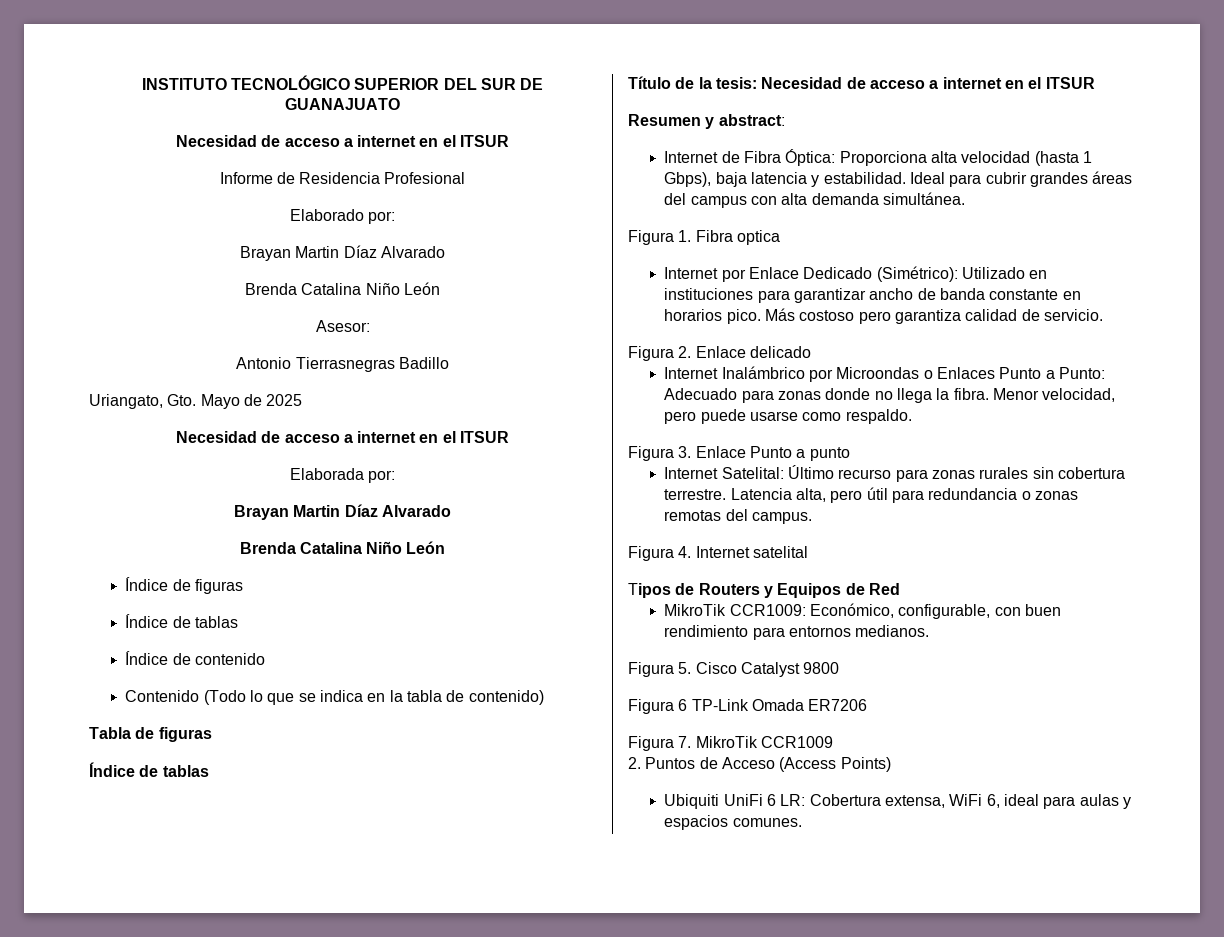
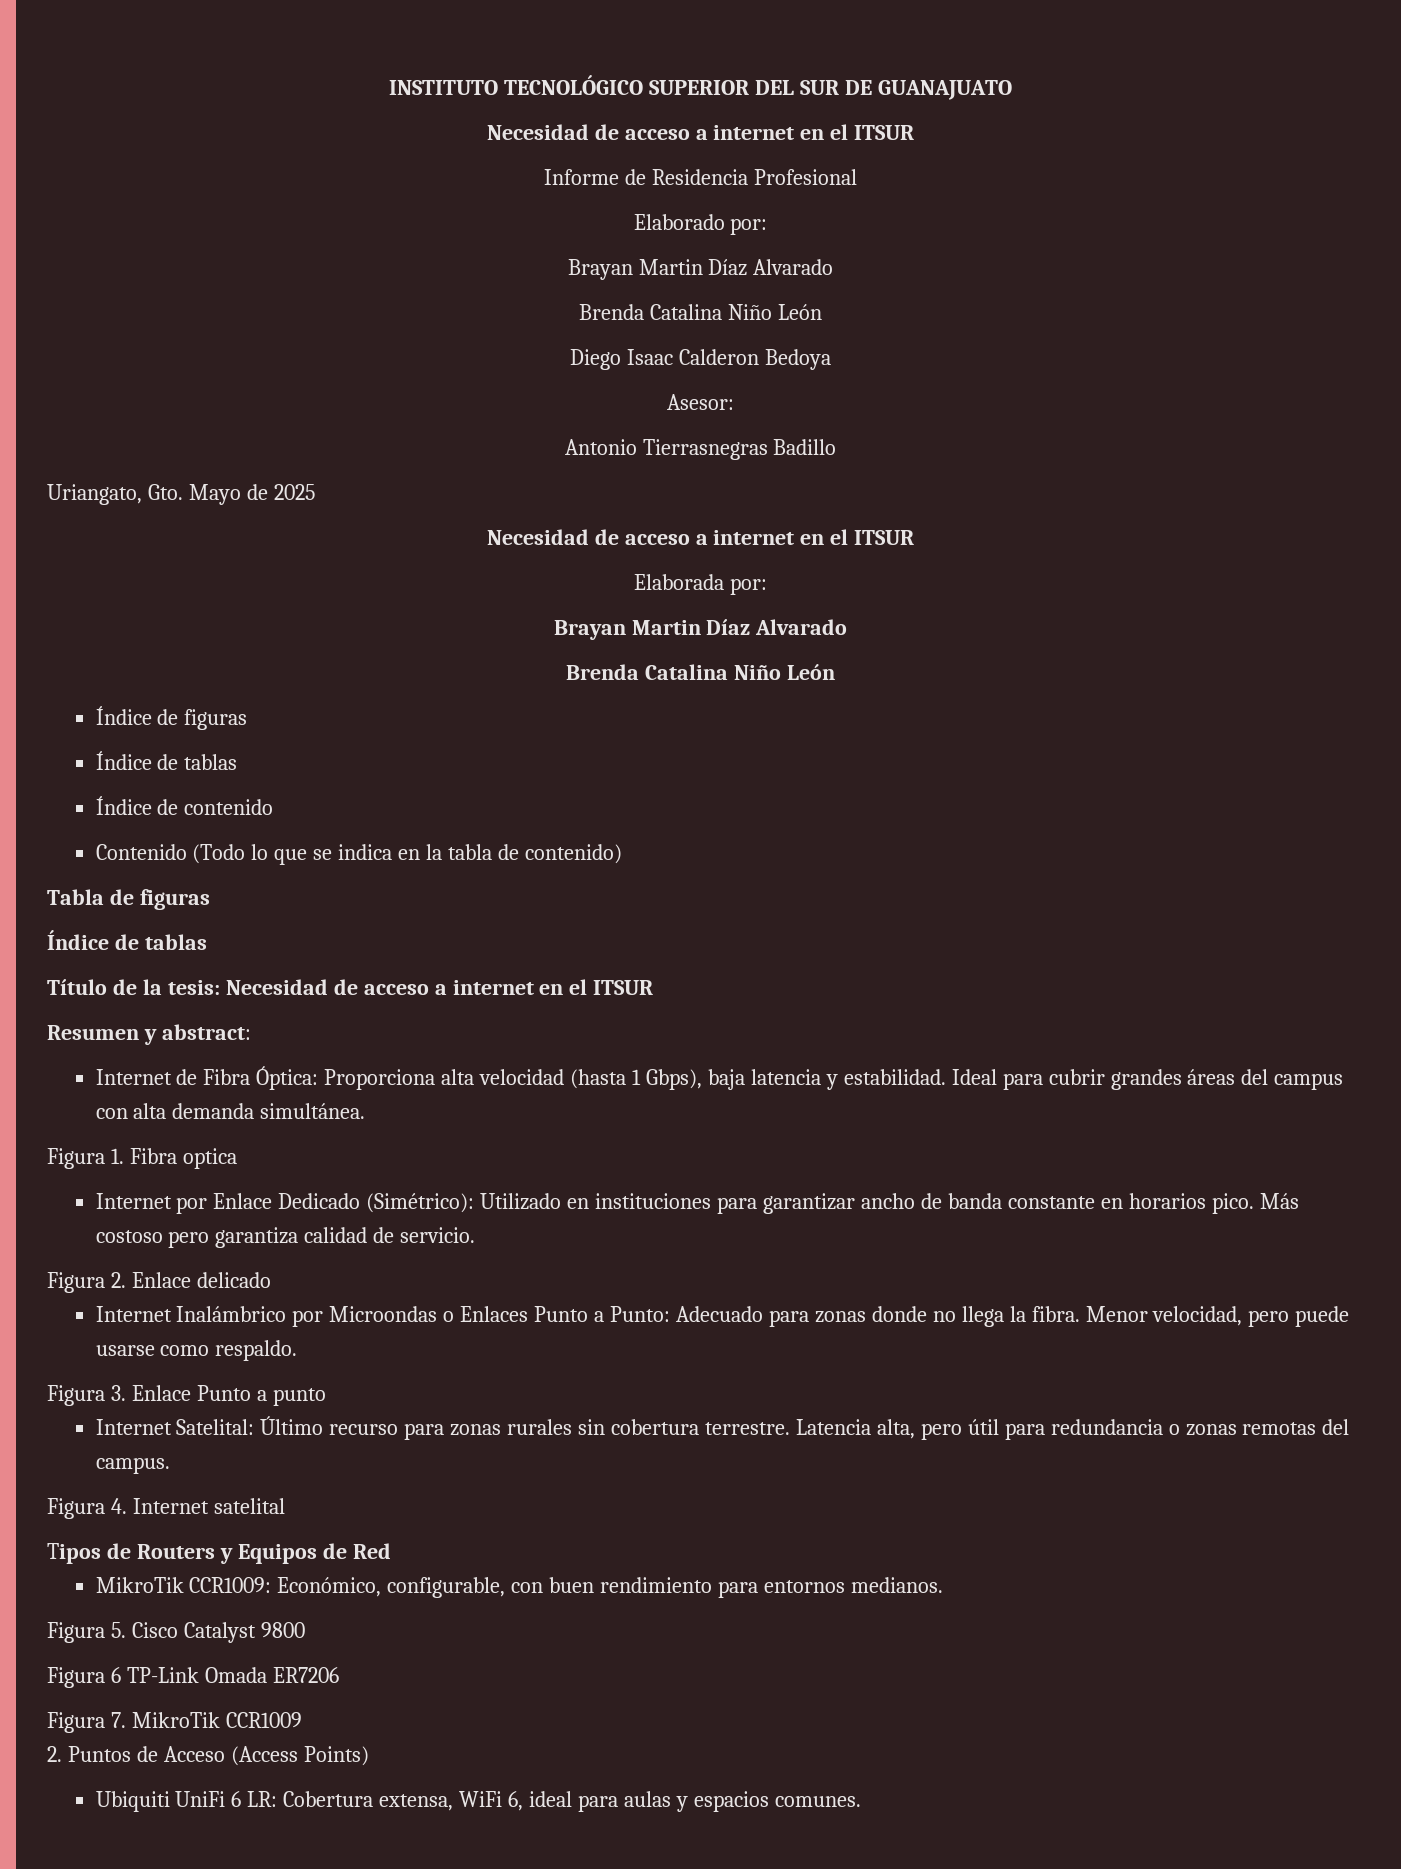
+ Diego Isaac Calderon Bedoya

